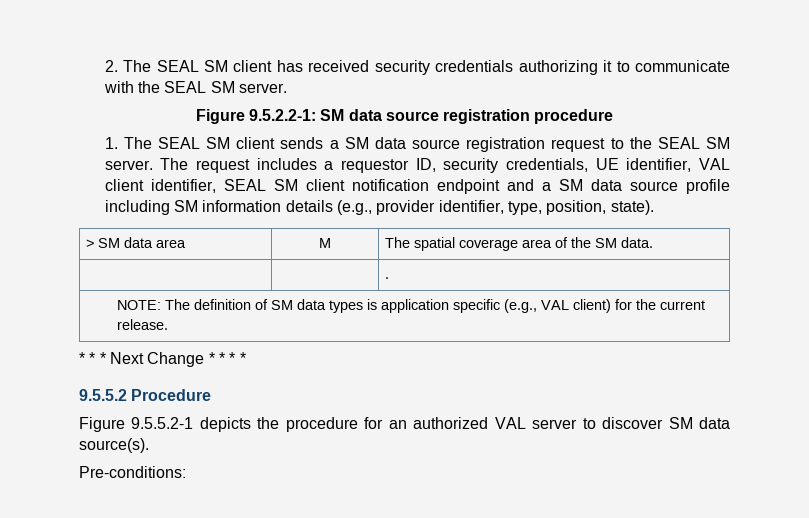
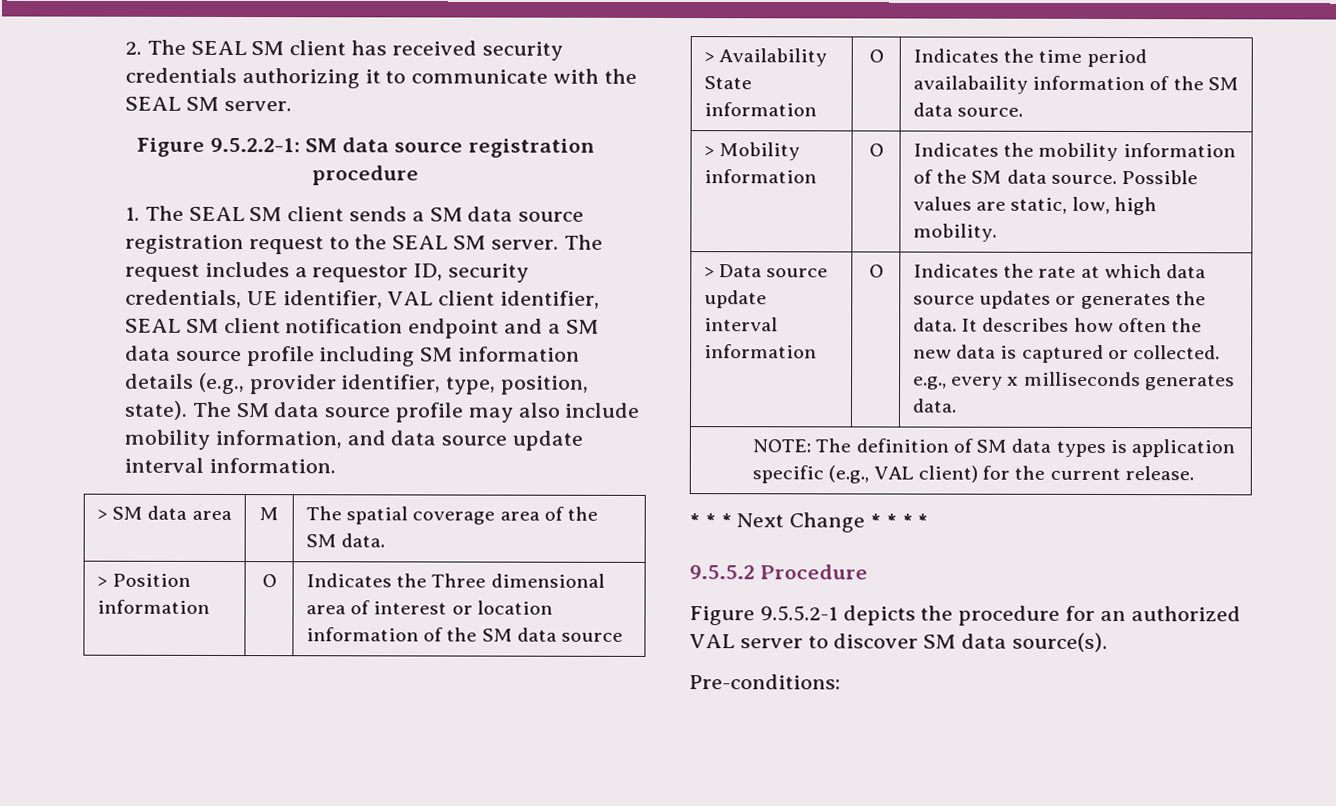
+ The SM data source profile may also include mobility information, and data source update interval information.
- | | .
+ > Position information | O | Indicates the Three dimensional area of interest or location information of the SM data source
+ > Availability State information | O | Indicates the time period availabaility information of the SM data source.
+ > Mobility information | O | Indicates the mobility information of the SM data source. Possible values are static, low, high mobility.
+ > Data source update interval information | O | Indicates the rate at which data source updates or generates the data. It describes how often the new data is captured or collected. e.g., every x milliseconds generates data.

